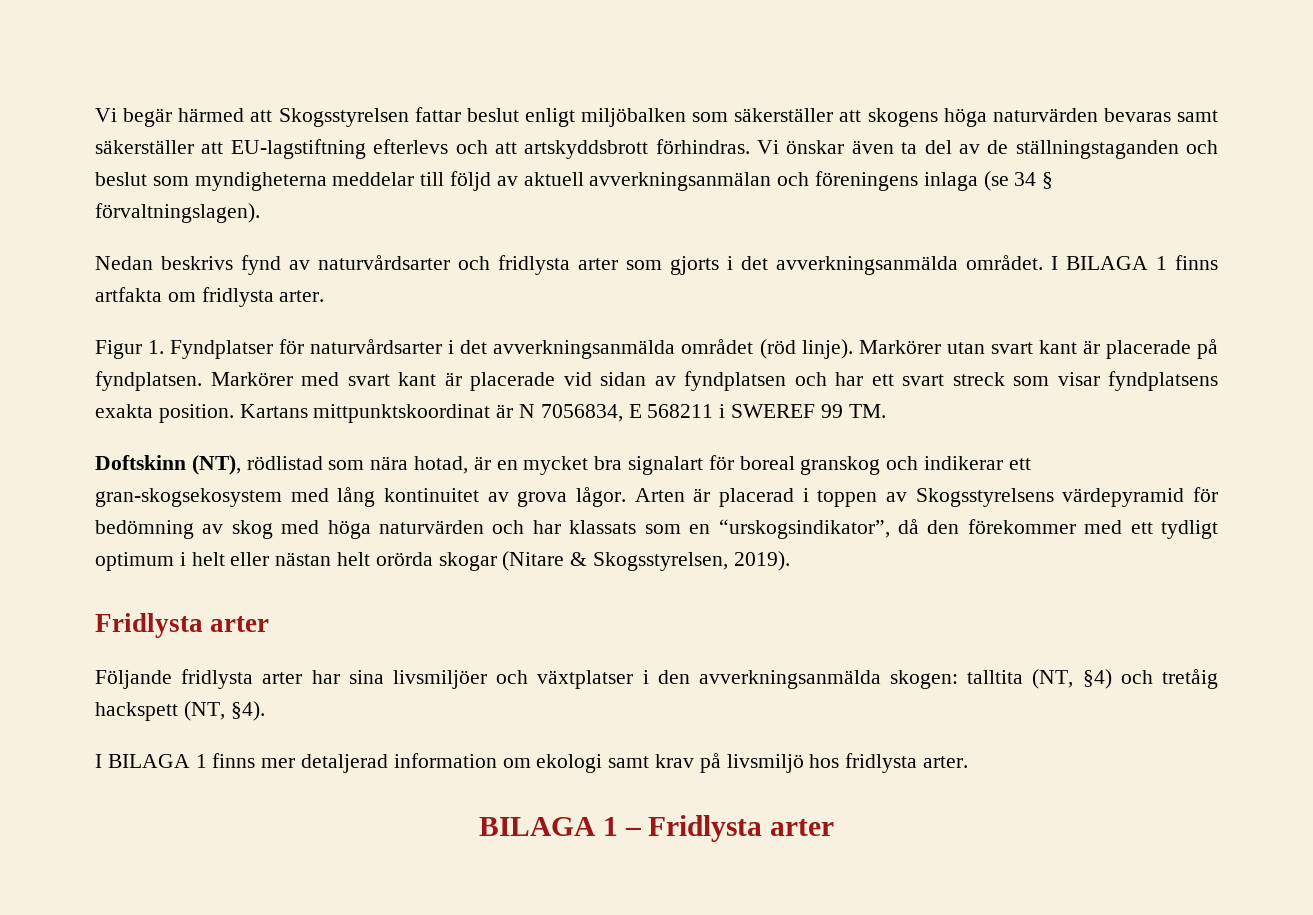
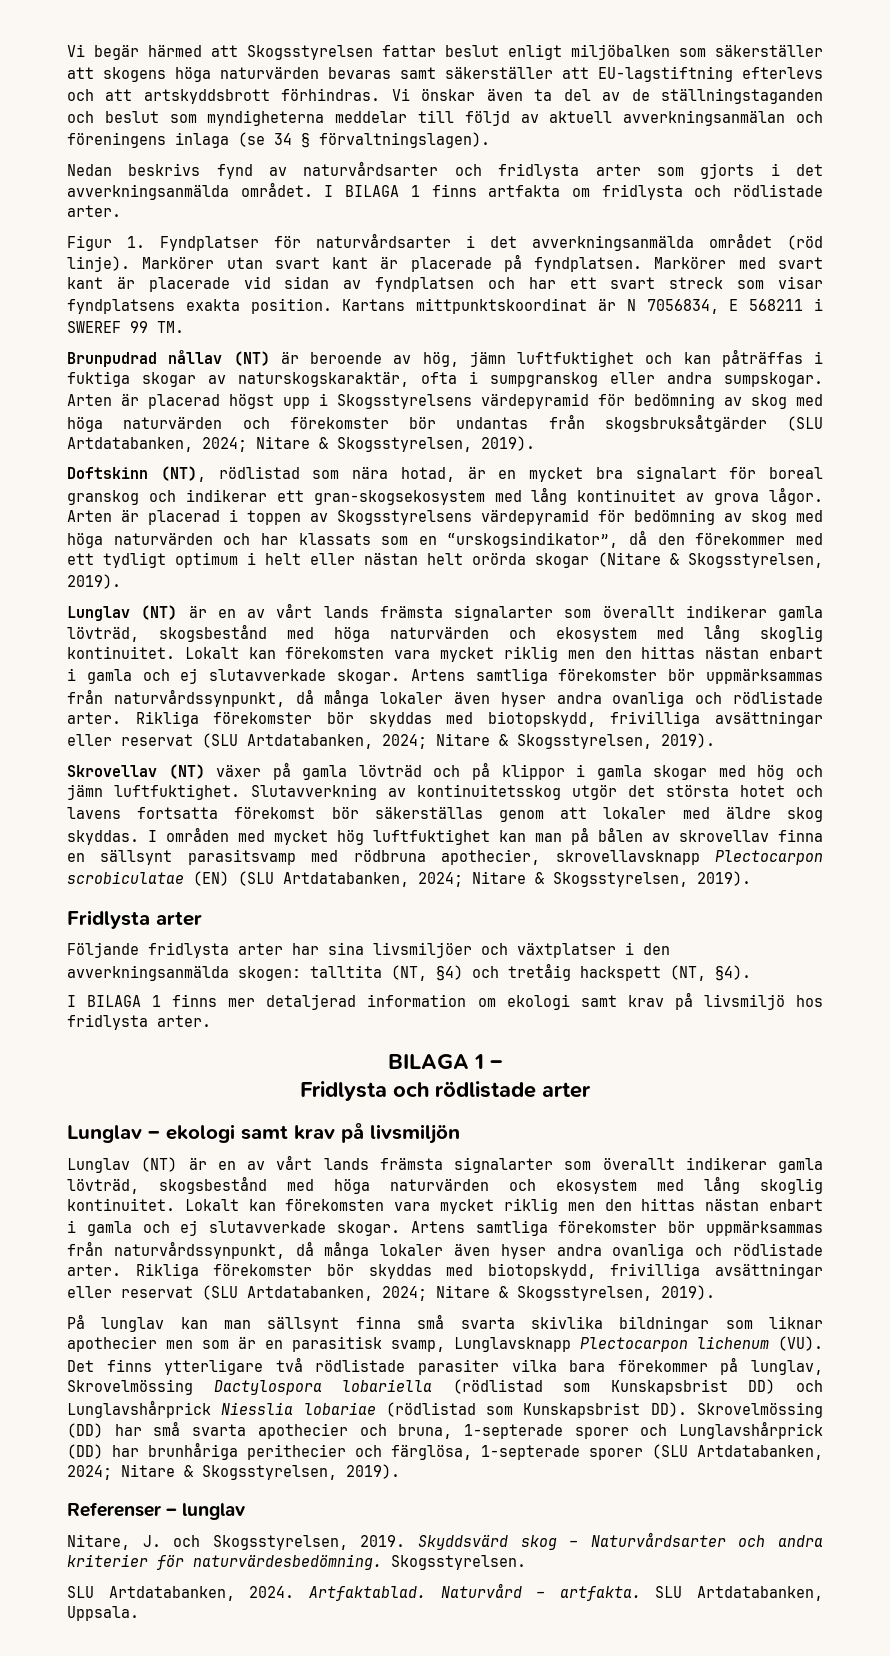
- I BILAGA 1 finns artfakta om fridlysta arter.
+ I BILAGA 1 finns artfakta om fridlysta och rödlistade arter.
+ Brunpudrad nållav (NT) är beroende av hög, jämn luftfuktighet och kan påträffas i fuktiga skogar av naturskogskaraktär, ofta i sumpgranskog eller andra sumpskogar. Arten är placerad högst upp i Skogsstyrelsens värdepyramid för bedömning av skog med höga naturvärden och förekomster bör undantas från skogsbruksåtgärder (SLU Artdatabanken, 2024; Nitare & Skogsstyrelsen, 2019).
  Arten är placerad i toppen av Skogsstyrelsens värdepyramid för bedömning av skog med höga naturvärden och har klassats som en “urskogsindikator”, då den förekommer med ett tydligt optimum i helt eller nästan helt orörda skogar (Nitare & Skogsstyrelsen, 2019).
+ Lunglav (NT) är en av vårt lands främsta signalarter som överallt indikerar gamla lövträd, skogsbestånd med höga naturvärden och ekosystem med lång skoglig kontinuitet. Lokalt kan förekomsten vara mycket riklig men den hittas nästan enbart i gamla och ej slutavverkade skogar. Artens samtliga förekomster bör uppmärksammas från naturvårdssynpunkt, då många lokaler även hyser andra ovanliga och rödlistade arter. Rikliga förekomster bör skyddas med biotopskydd, frivilliga avsättningar eller reservat (SLU Artdatabanken, 2024; Nitare & Skogsstyrelsen, 2019).
+ Skrovellav (NT) växer på gamla lövträd och på klippor i gamla skogar med hög och jämn luftfuktighet. Slutavverkning av kontinuitetsskog utgör det största hotet och lavens fortsatta förekomst bör säkerställas genom att lokaler med äldre skog skyddas. I områden med mycket hög luftfuktighet kan man på bålen av skrovellav finna en sällsynt parasitsvamp med rödbruna apothecier, skrovellavsknapp Plectocarpon scrobiculatae (EN) (SLU Artdatabanken, 2024; Nitare & Skogsstyrelsen, 2019).
- BILAGA 1 – Fridlysta arter
+ BILAGA 1 –
+ Fridlysta och rödlistade arter
+ Lunglav – ekologi samt krav på livsmiljön
+ Lunglav (NT) är en av vårt lands främsta signalarter som överallt indikerar gamla lövträd, skogsbestånd med höga naturvärden och ekosystem med lång skoglig kontinuitet. Lokalt kan förekomsten vara mycket riklig men den hittas nästan enbart i gamla och ej slutavverkade skogar. Artens samtliga förekomster bör uppmärksammas från naturvårdssynpunkt, då många lokaler även hyser andra ovanliga och rödlistade arter. Rikliga förekomster bör skyddas med biotopskydd, frivilliga avsättningar eller reservat (SLU Artdatabanken, 2024; Nitare & Skogsstyrelsen, 2019).
+ På lunglav kan man sällsynt finna små svarta skivlika bildningar som liknar apothecier men som är en parasitisk svamp, Lunglavsknapp Plectocarpon lichenum (VU). Det finns ytterligare två rödlistade parasiter vilka bara förekommer på lunglav, Skrovelmössing Dactylospora lobariella (rödlistad som Kunskapsbrist DD) och Lunglavshårprick Niesslia lobariae (rödlistad som Kunskapsbrist DD). Skrovelmössing (DD) har små svarta apothecier och bruna, 1-septerade sporer och Lunglavshårprick (DD) har brunhåriga perithecier och färglösa, 1-septerade sporer (SLU Artdatabanken, 2024; Nitare & Skogsstyrelsen, 2019).
+ Referenser – lunglav
+ Nitare, J. och Skogsstyrelsen, 2019. Skyddsvärd skog – Naturvårdsarter och andra kriterier för naturvärdesbedömning. Skogsstyrelsen.
+ SLU Artdatabanken, 2024. Artfaktablad. Naturvård – artfakta. SLU Artdatabanken, Uppsala.

